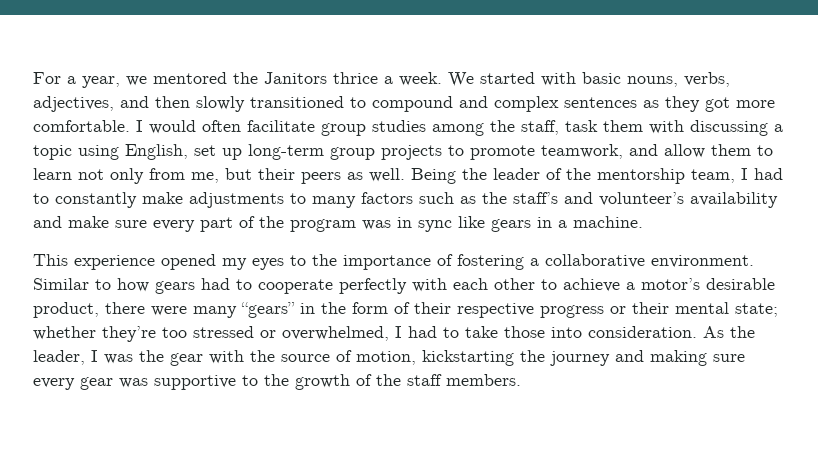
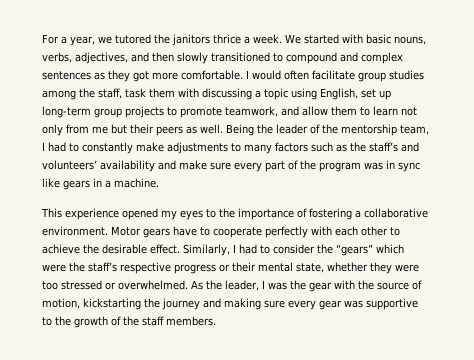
- For a year, we mentored the Janitors thrice a week.
+ For a year, we tutored the janitors thrice a week.
- I would often facilitate group studies among the staff, task them with discussing a topic using English, set up long-term group projects to promote teamwork, and allow them to learn not only from me, but their peers as well.
+ I would often facilitate group studies among the staff, task them with discussing a topic using English, set up long-term group projects to promote teamwork, and allow them to learn not only from me but their peers as well.
- Being the leader of the mentorship team, I had to constantly make adjustments to many factors such as the staff’s and volunteer’s availability and make sure every part of the program was in sync like gears in a machine.
+ Being the leader of the mentorship team, I had to constantly make adjustments to many factors such as the staff’s and volunteers’ availability and make sure every part of the program was in sync like gears in a machine.
- Similar to how gears had to cooperate perfectly with each other to achieve a motor’s desirable product, there were many “gears” in the form of their respective progress or their mental state; whether they’re too stressed or overwhelmed, I had to take those into consideration.
+ Motor gears have to cooperate perfectly with each other to achieve the desirable effect. Similarly, I had to consider the “gears” which were the staff’s respective progress or their mental state, whether they were too stressed or overwhelmed.

